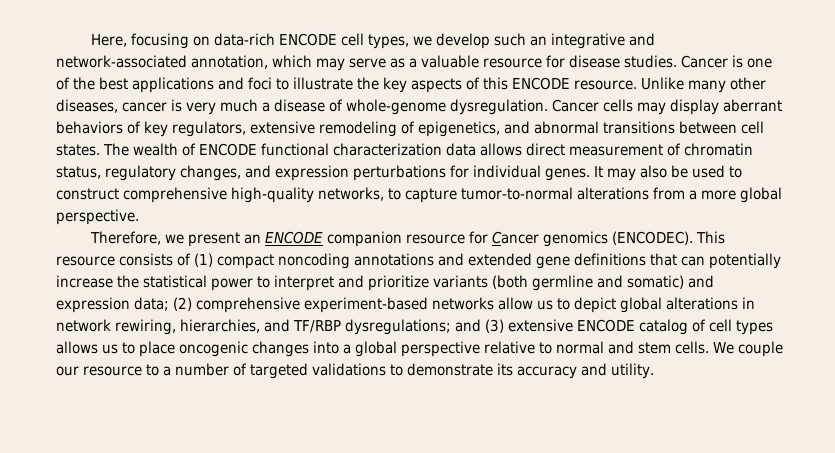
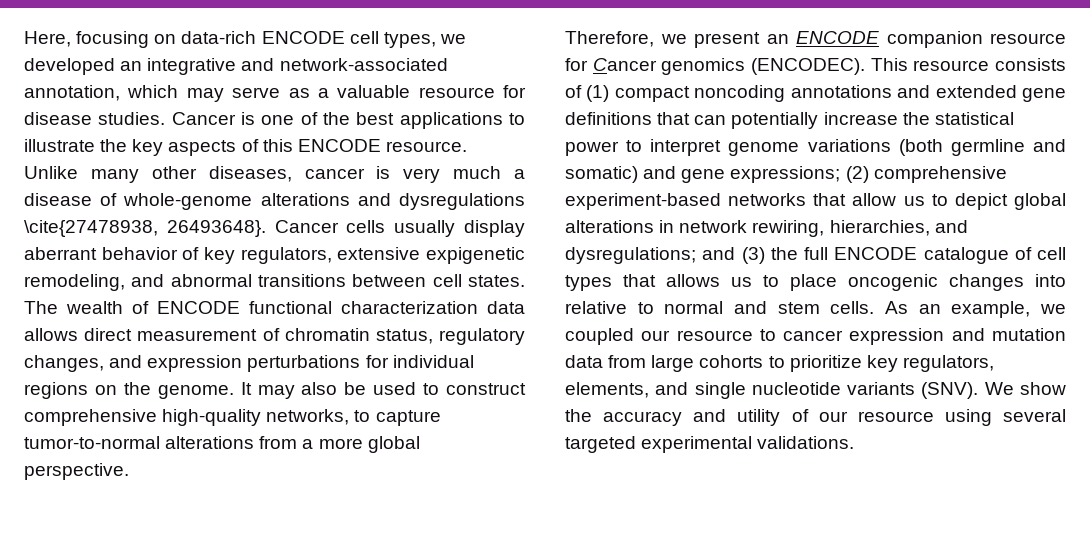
- Here, focusing on data-rich ENCODE cell types, we develop such an integrative and network-associated annotation, which may serve as a valuable resource for disease studies.
+ Here, focusing on data-rich ENCODE cell types, we developed an integrative and network-associated annotation, which may serve as a valuable resource for disease studies.
- Cancer is one of the best applications and foci to illustrate the key aspects of this ENCODE resource.
+ Cancer is one of the best applications to illustrate the key aspects of this ENCODE resource.
- Unlike many other diseases, cancer is very much a disease of whole-genome dysregulation.
+ Unlike many other diseases, cancer is very much a disease of whole-genome alterations and dysregulations \cite{27478938, 26493648}.
- Cancer cells may display aberrant behaviors of key regulators, extensive remodeling of epigenetics, and abnormal transitions between cell states.
+ Cancer cells usually display aberrant behavior of key regulators, extensive expigenetic remodeling, and abnormal transitions between cell states.
- The wealth of ENCODE functional characterization data allows direct measurement of chromatin status, regulatory changes, and expression perturbations for individual genes.
+ The wealth of ENCODE functional characterization data allows direct measurement of chromatin status, regulatory changes, and expression perturbations for individual regions on the genome.
- This resource consists of (1) compact noncoding annotations and extended gene definitions that can potentially increase the statistical power to interpret and prioritize variants (both germline and somatic) and expression data; (2) comprehensive experiment-based networks allow us to depict global alterations in network rewiring, hierarchies, and TF/RBP dysregulations; and (3) extensive ENCODE catalog of cell types allows us to place oncogenic changes into a global perspective relative to normal and stem cells.
+ This resource consists of (1) compact noncoding annotations and extended gene definitions that can potentially increase the statistical power to interpret genome variations (both germline and somatic) and gene expressions; (2) comprehensive experiment-based networks that allow us to depict global alterations in network rewiring, hierarchies, and dysregulations; and (3) the full ENCODE catalogue of cell types that allows us to place oncogenic changes into relative to normal and stem cells.
- We couple our resource to a number of targeted validations to demonstrate its accuracy and utility.
+ As an example, we coupled our resource to cancer expression and mutation data from large cohorts to prioritize key regulators, elements, and single nucleotide variants (SNV). We show the accuracy and utility of our resource using several targeted experimental validations.

